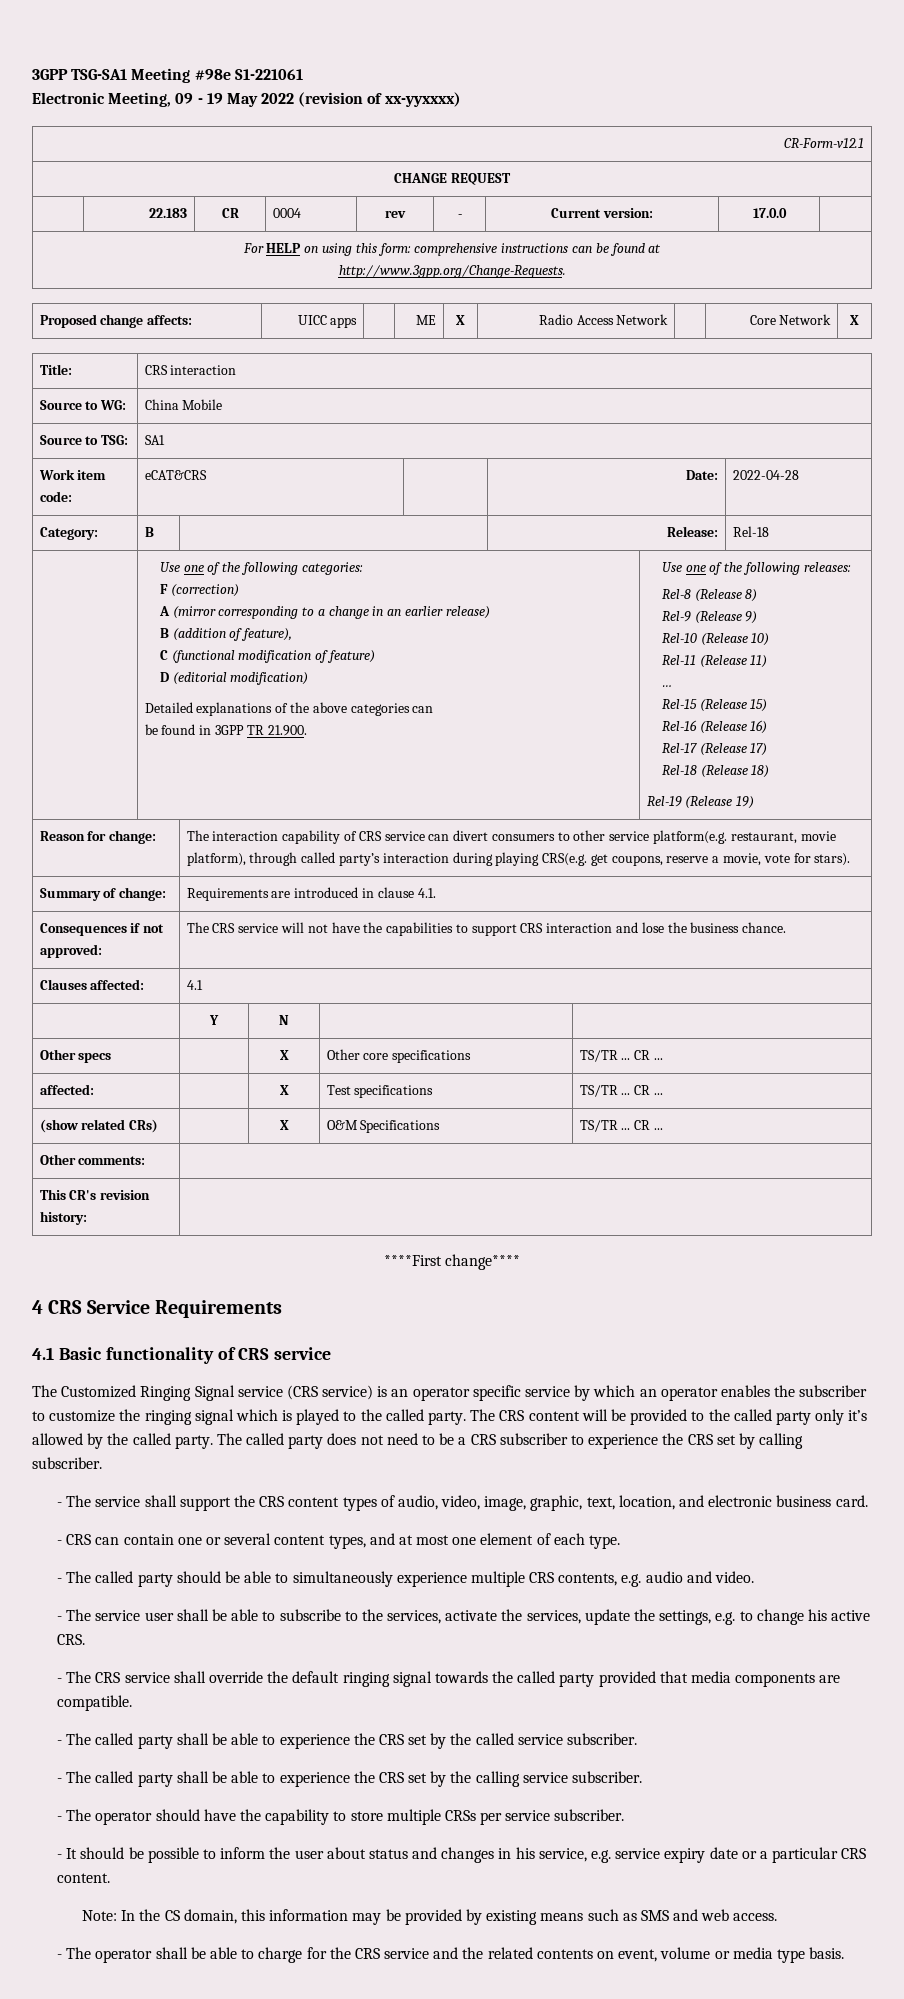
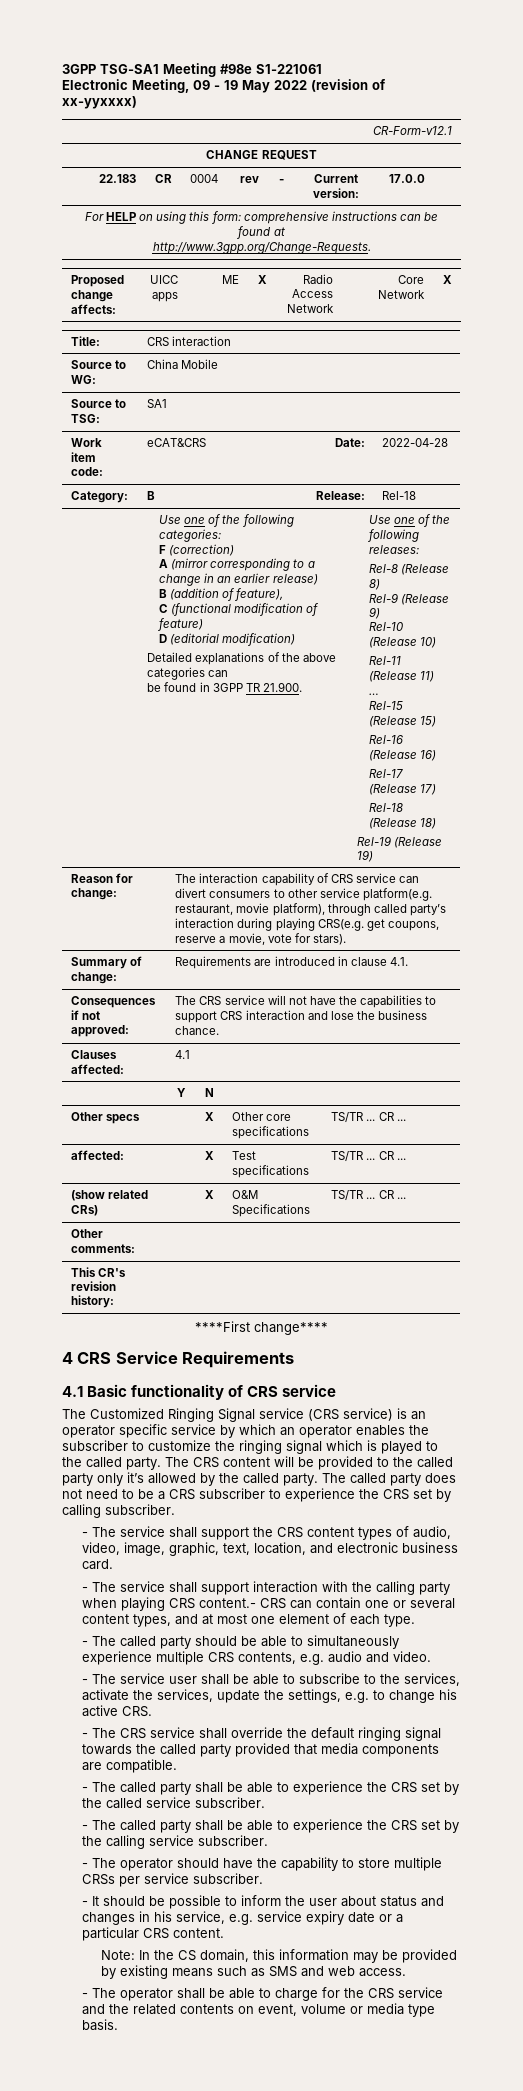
- - CRS can contain one or several content types, and at most one element of each type.
+ - The service shall support interaction with the calling party when playing CRS content.- CRS can contain one or several content types, and at most one element of each type.

